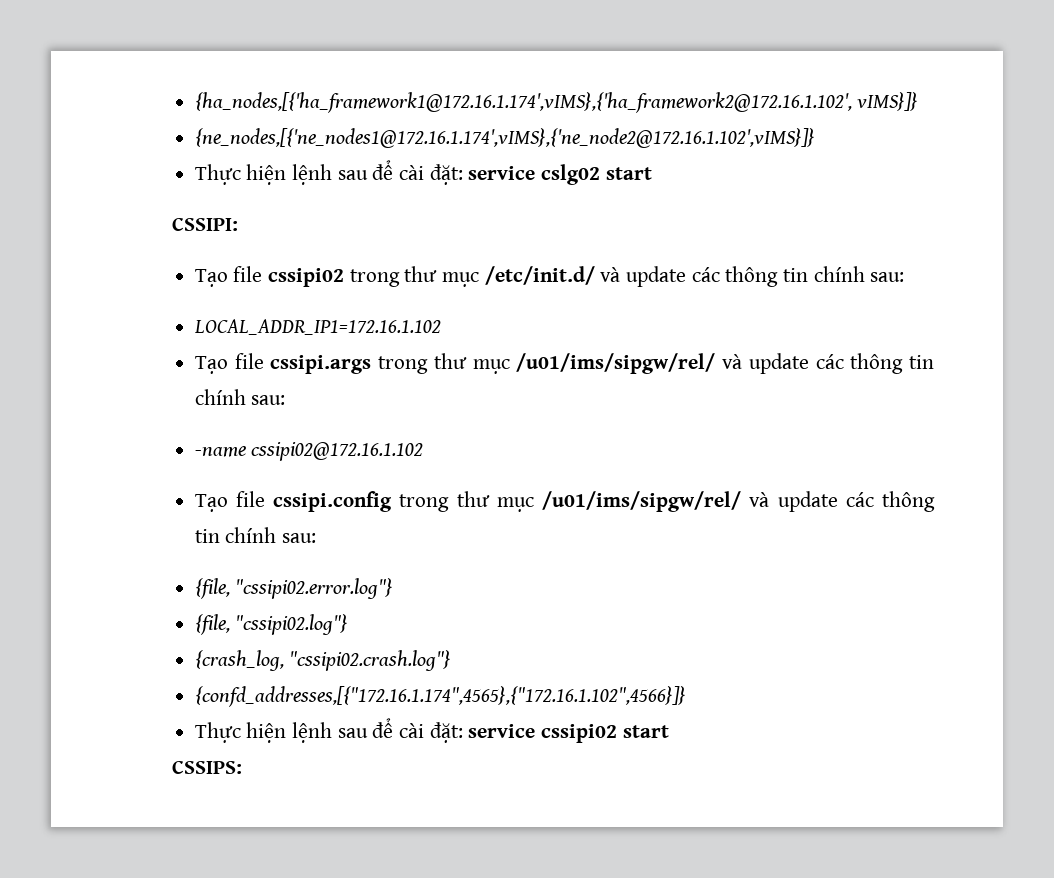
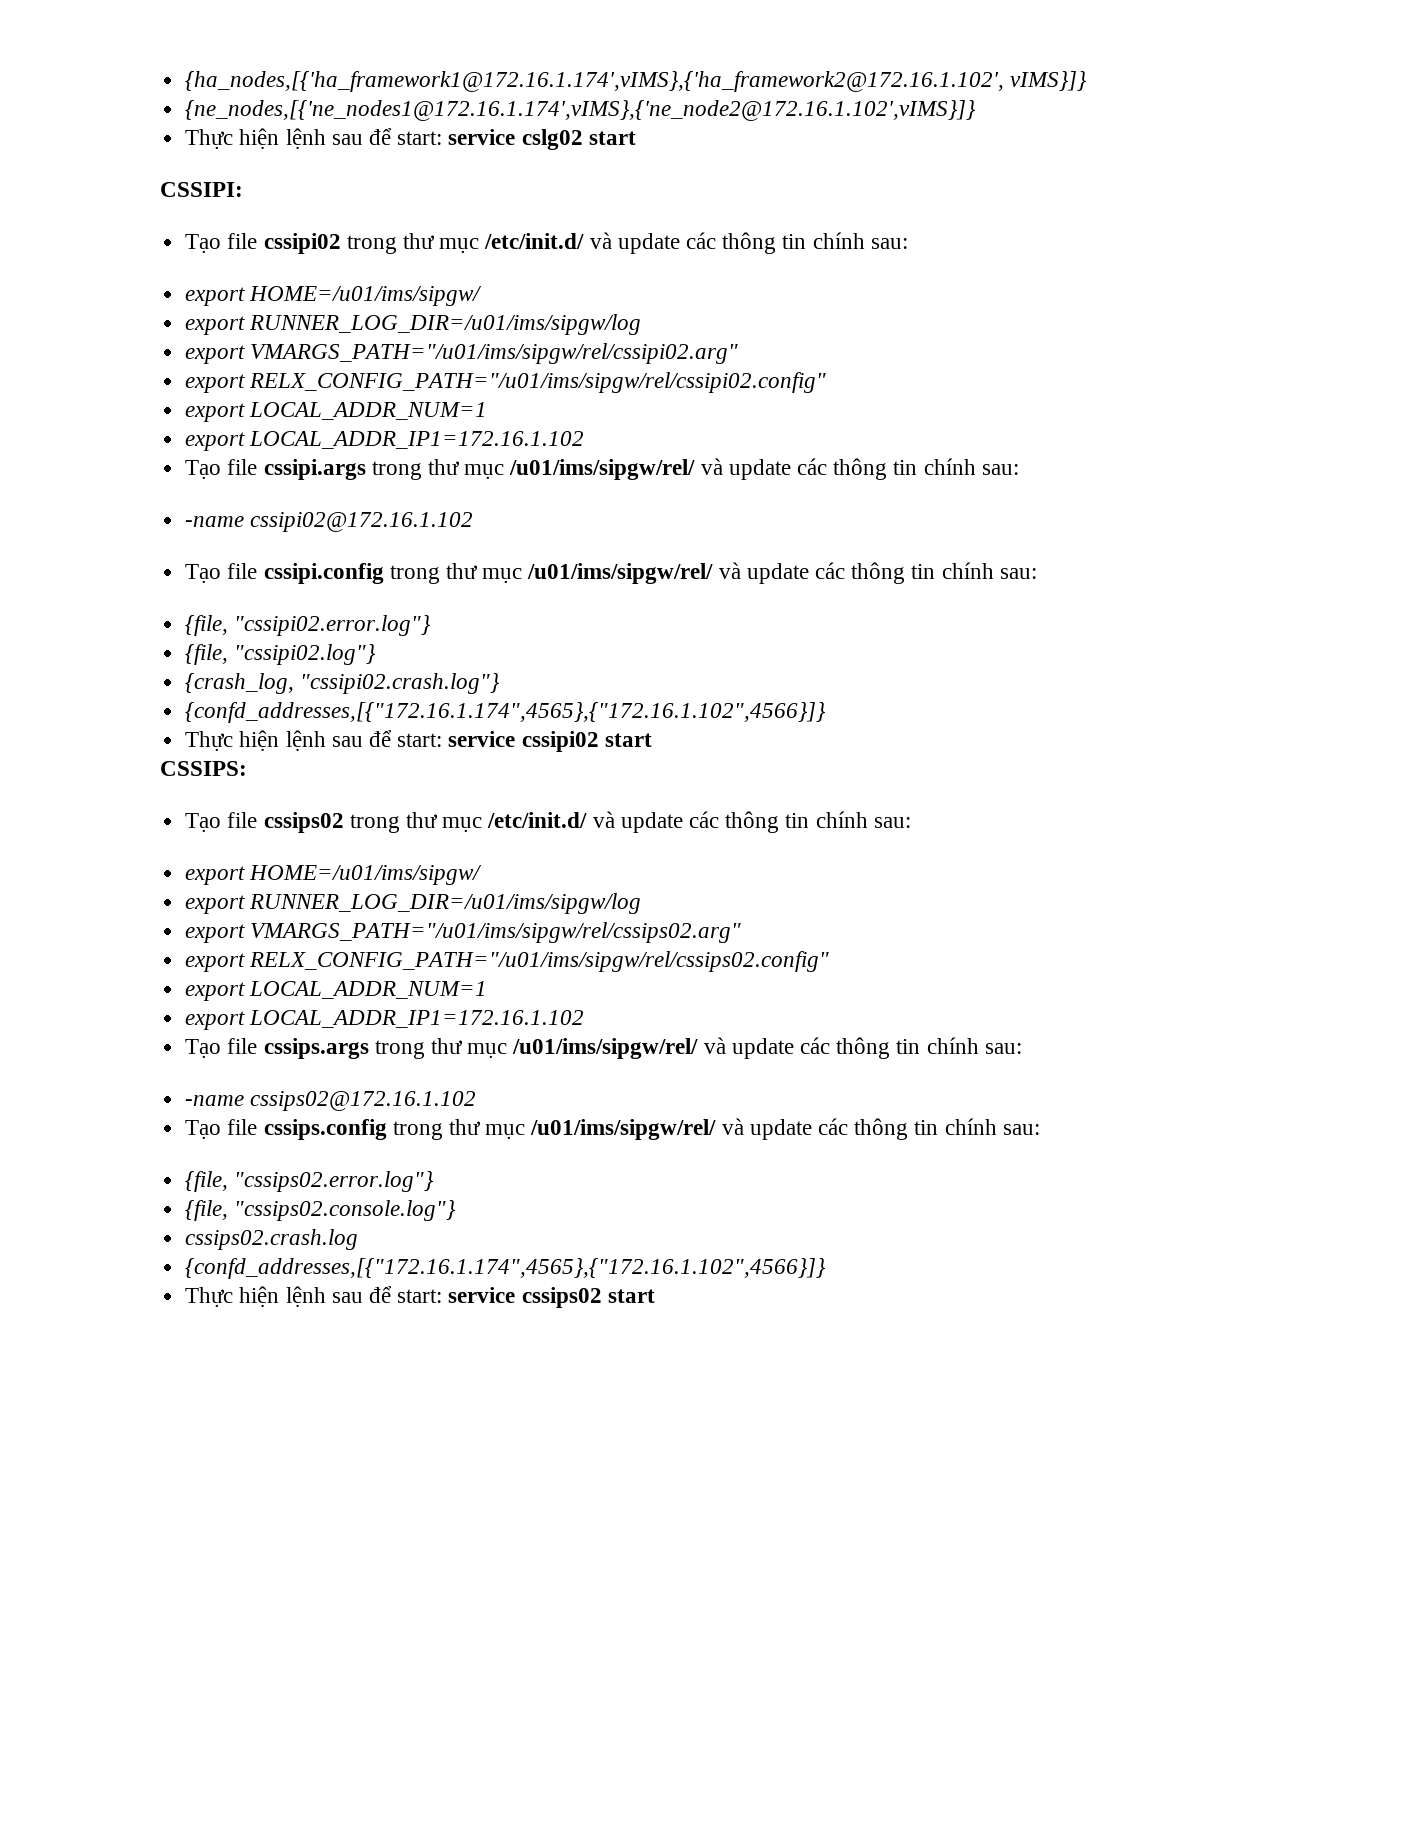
- Thực hiện lệnh sau để cài đặt: service cslg02 start
+ Thực hiện lệnh sau để start: service cslg02 start
  Tạo file cssipi02 trong thư mục /etc/init.d/ và update các thông tin chính sau:
- LOCAL_ADDR_IP1=172.16.1.102
+ export HOME=/u01/ims/sipgw/
+ export RUNNER_LOG_DIR=/u01/ims/sipgw/log
+ export VMARGS_PATH="/u01/ims/sipgw/rel/cssipi02.arg"
+ export RELX_CONFIG_PATH="/u01/ims/sipgw/rel/cssipi02.config"
+ export LOCAL_ADDR_NUM=1
+ export LOCAL_ADDR_IP1=172.16.1.102
- Thực hiện lệnh sau để cài đặt: service cssipi02 start
+ Thực hiện lệnh sau để start: service cssipi02 start
+ Tạo file cssips02 trong thư mục /etc/init.d/ và update các thông tin chính sau:
+ export HOME=/u01/ims/sipgw/
+ export RUNNER_LOG_DIR=/u01/ims/sipgw/log
+ export VMARGS_PATH="/u01/ims/sipgw/rel/cssips02.arg"
+ export RELX_CONFIG_PATH="/u01/ims/sipgw/rel/cssips02.config"
+ export LOCAL_ADDR_NUM=1
+ export LOCAL_ADDR_IP1=172.16.1.102
+ Tạo file cssips.args trong thư mục /u01/ims/sipgw/rel/ và update các thông tin chính sau:
+ -name cssips02@172.16.1.102
+ Tạo file cssips.config trong thư mục /u01/ims/sipgw/rel/ và update các thông tin chính sau:
+ {file, "cssips02.error.log"}
+ {file, "cssips02.console.log"}
+ cssips02.crash.log
+ {confd_addresses,[{"172.16.1.174",4565},{"172.16.1.102",4566}]}
+ Thực hiện lệnh sau để start: service cssips02 start

